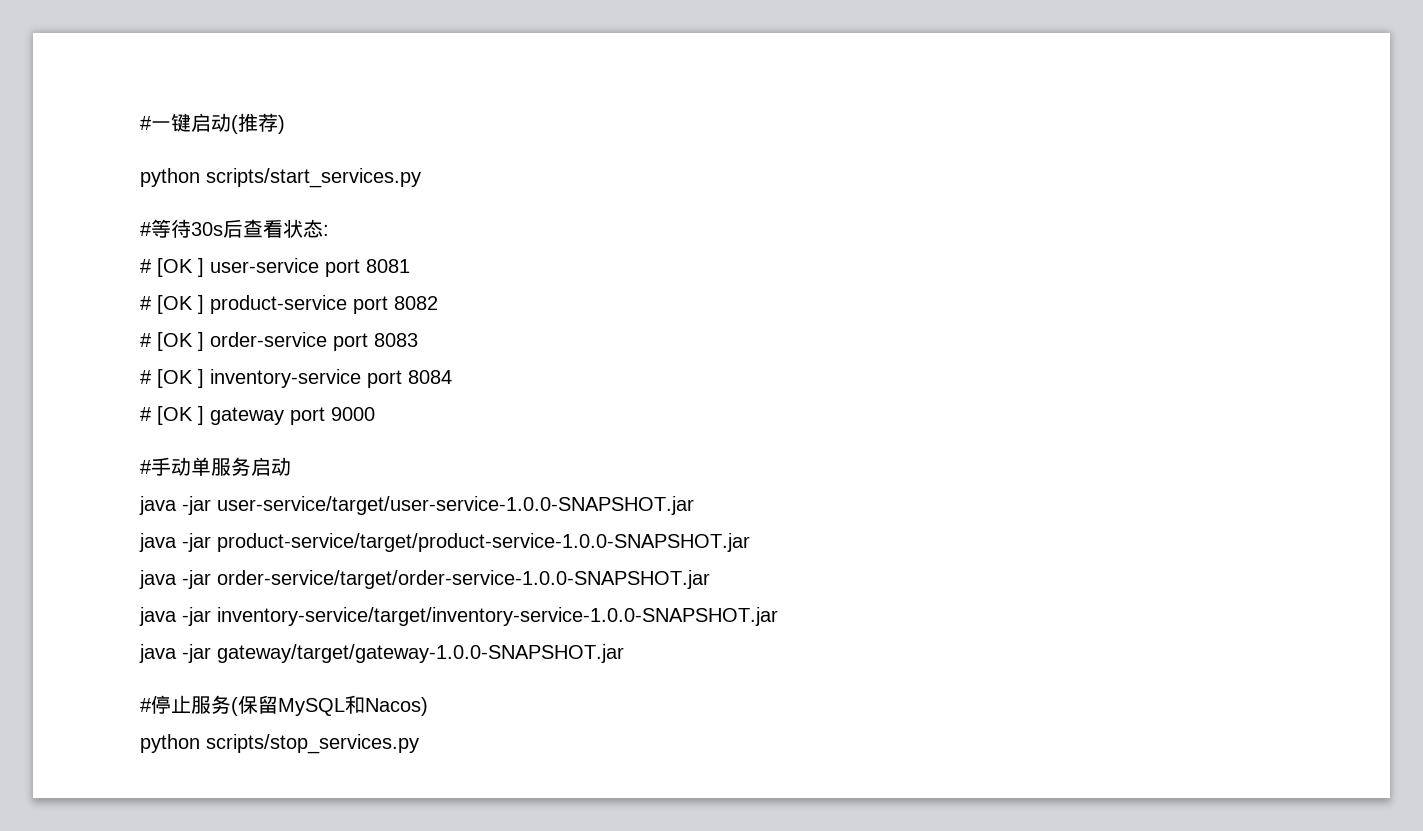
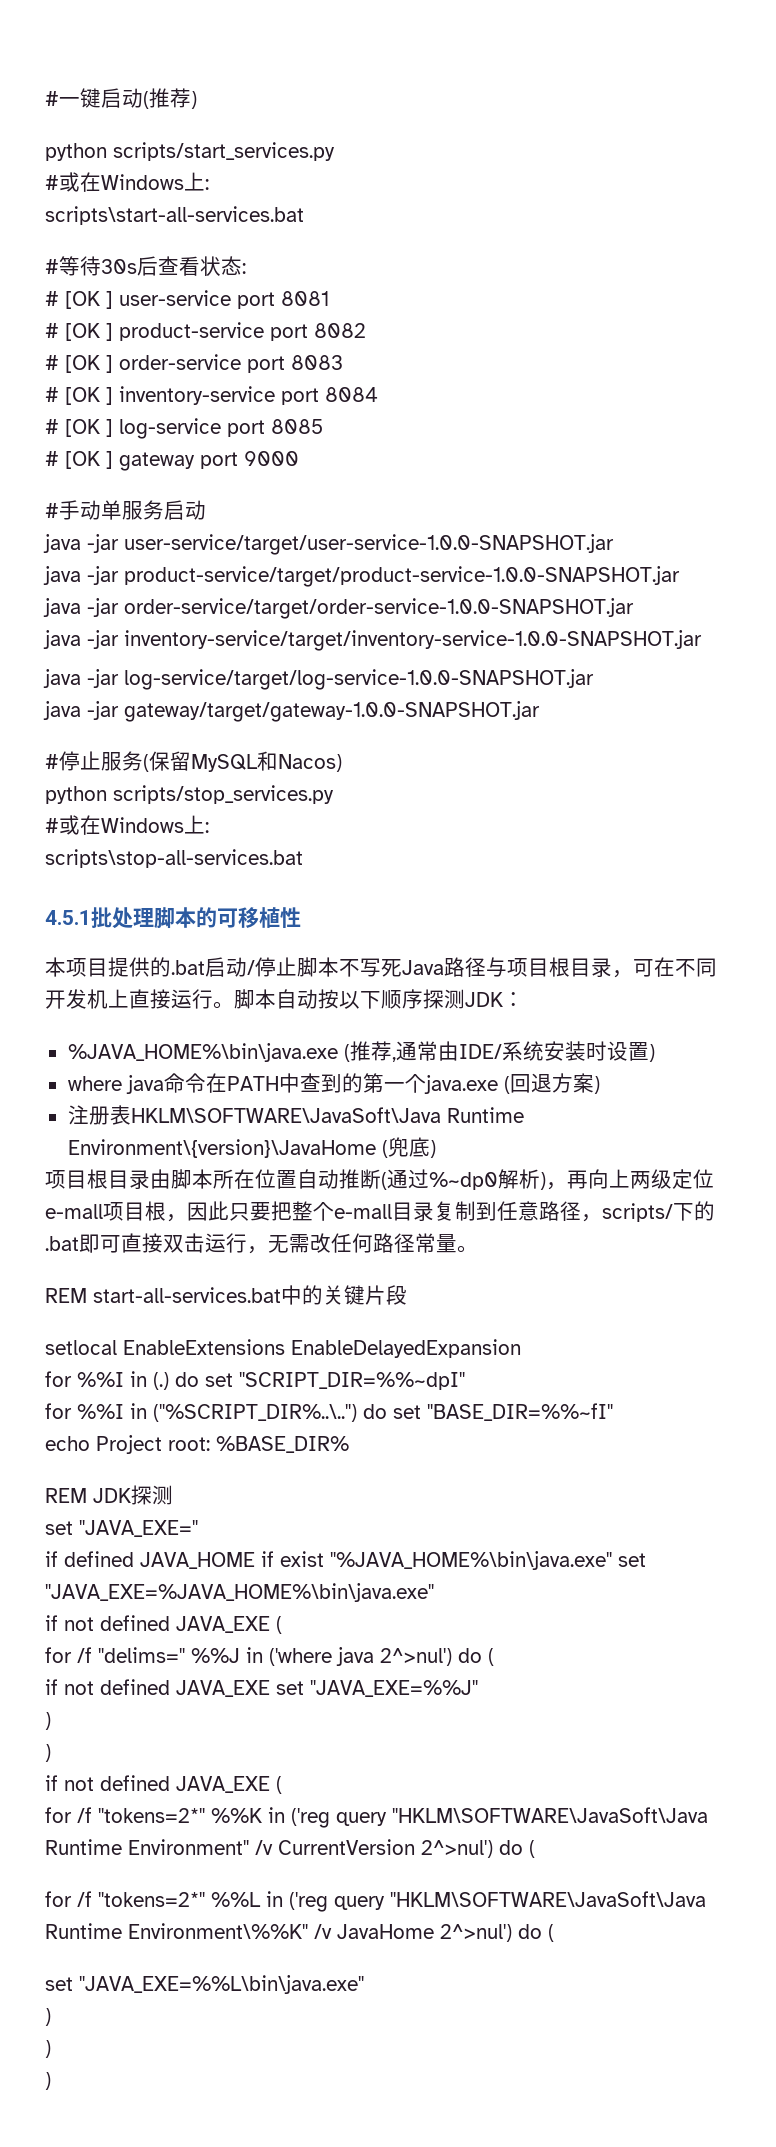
  python scripts/start_services.py
+ #或在Windows上:
+ scripts\start-all-services.bat
+ # [OK ] log-service port 8085
+ java -jar log-service/target/log-service-1.0.0-SNAPSHOT.jar
  python scripts/stop_services.py
+ #或在Windows上:
+ scripts\stop-all-services.bat
+ 4.5.1批处理脚本的可移植性
+ 本项目提供的.bat启动/停止脚本不写死Java路径与项目根目录，可在不同开发机上直接运行。脚本自动按以下顺序探测JDK：
+ %JAVA_HOME%\bin\java.exe (推荐,通常由IDE/系统安装时设置)
+ where java命令在PATH中查到的第一个java.exe (回退方案)
+ 注册表HKLM\SOFTWARE\JavaSoft\Java Runtime Environment\{version}\JavaHome (兜底)
+ 项目根目录由脚本所在位置自动推断(通过%~dp0解析)，再向上两级定位e-mall项目根，因此只要把整个e-mall目录复制到任意路径，scripts/下的.bat即可直接双击运行，无需改任何路径常量。
+ REM start-all-services.bat中的关键片段
+ setlocal EnableExtensions EnableDelayedExpansion
+ for %%I in (.) do set "SCRIPT_DIR=%%~dpI"
+ for %%I in ("%SCRIPT_DIR%..\..") do set "BASE_DIR=%%~fI"
+ echo Project root: %BASE_DIR%
+ REM JDK探测
+ set "JAVA_EXE="
+ if defined JAVA_HOME if exist "%JAVA_HOME%\bin\java.exe" set "JAVA_EXE=%JAVA_HOME%\bin\java.exe"
+ if not defined JAVA_EXE (
+ for /f "delims=" %%J in ('where java 2^>nul') do (
+ if not defined JAVA_EXE set "JAVA_EXE=%%J"
+ )
+ )
+ if not defined JAVA_EXE (
+ for /f "tokens=2*" %%K in ('reg query "HKLM\SOFTWARE\JavaSoft\Java Runtime Environment" /v CurrentVersion 2^>nul') do (
+ for /f "tokens=2*" %%L in ('reg query "HKLM\SOFTWARE\JavaSoft\Java Runtime Environment\%%K" /v JavaHome 2^>nul') do (
+ set "JAVA_EXE=%%L\bin\java.exe"
+ )
+ )
+ )

